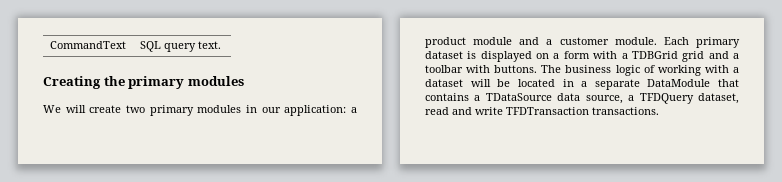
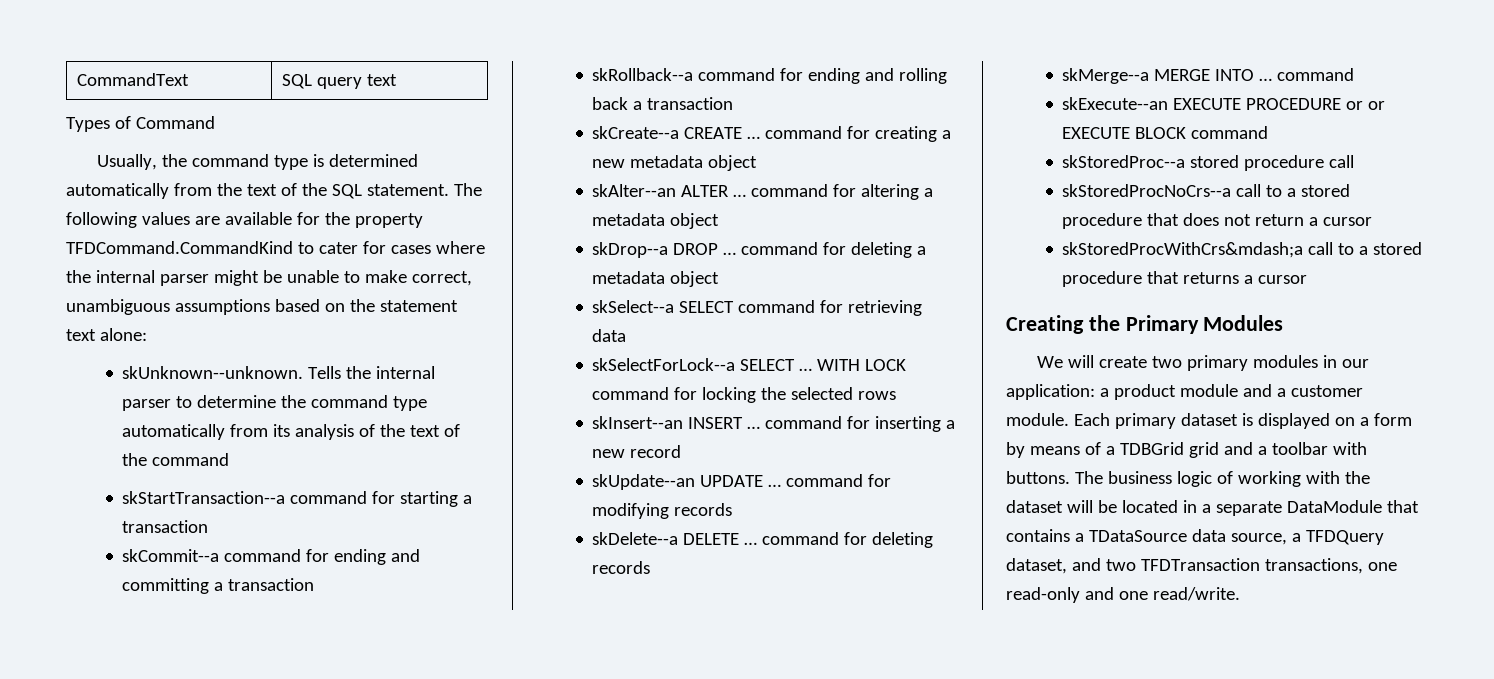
- CommandText | SQL query text.
+ CommandText | SQL query text
+ Types of Command
+ Usually, the command type is determined automatically from the text of the SQL statement. The following values are available for the property TFDCommand.CommandKind to cater for cases where the internal parser might be unable to make correct, unambiguous assumptions based on the statement text alone:
+ skUnknown--unknown. Tells the internal parser to determine the command type automatically from its analysis of the text of the command
+ skStartTransaction--a command for starting a transaction
+ skCommit--a command for ending and committing a transaction
+ skRollback--a command for ending and rolling back a transaction
+ skCreate--a CREATE … command for creating a new metadata object
+ skAlter--an ALTER … command for altering a metadata object
+ skDrop--a DROP … command for deleting a metadata object
+ skSelect--a SELECT command for retrieving data
+ skSelectForLock--a SELECT … WITH LOCK command for locking the selected rows
+ skInsert--an INSERT … command for inserting a new record
+ skUpdate--an UPDATE … command for modifying records
+ skDelete--a DELETE … command for deleting records
+ skMerge--a MERGE INTO … command
+ skExecute--an EXECUTE PROCEDURE or or EXECUTE BLOCK command
+ skStoredProc--a stored procedure call
+ skStoredProcNoCrs--a call to a stored procedure that does not return a cursor
+ skStoredProcWithCrs&mdash;a call to a stored procedure that returns a cursor
- Creating the primary modules
+ Creating the Primary Modules
- Each primary dataset is displayed on a form with a TDBGrid grid and a toolbar with buttons.
+ Each primary dataset is displayed on a form by means of a TDBGrid grid and a toolbar with buttons.
- The business logic of working with a dataset will be located in a separate DataModule that contains a TDataSource data source, a TFDQuery dataset, read and write TFDTransaction transactions.
+ The business logic of working with the dataset will be located in a separate DataModule that contains a TDataSource data source, a TFDQuery dataset, and two TFDTransaction transactions, one read-only and one read/write.

